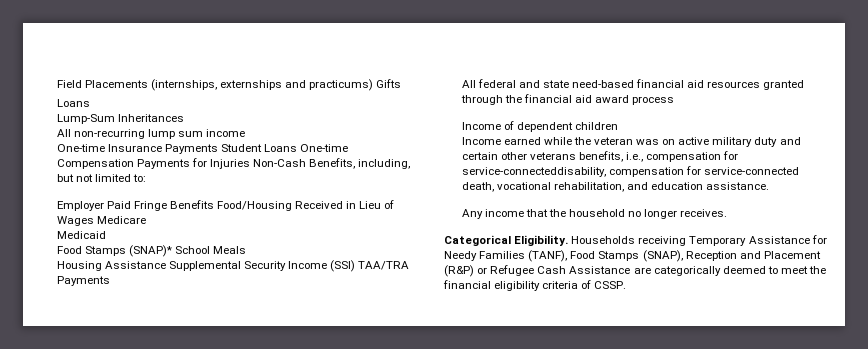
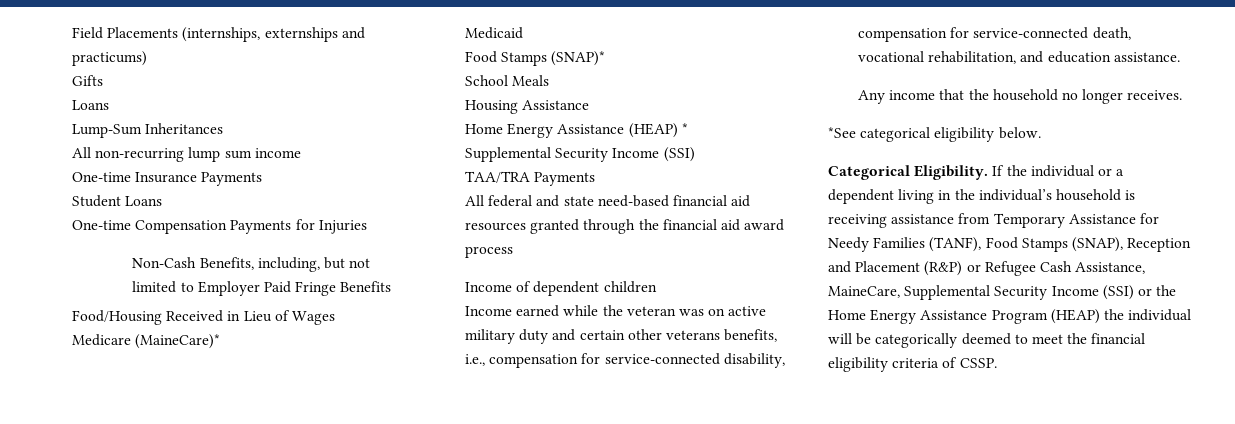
- Field Placements (internships, externships and practicums) Gifts
+ Field Placements (internships, externships and practicums)
+ Gifts
- One-time Insurance Payments Student Loans One-time Compensation Payments for Injuries Non-Cash Benefits, including, but not limited to:
- Employer Paid Fringe Benefits Food/Housing Received in Lieu of Wages Medicare
+ One-time Insurance Payments
+ Student Loans
+ One-time Compensation Payments for Injuries
+ Non-Cash Benefits, including, but not limited to Employer Paid Fringe Benefits
+ Food/Housing Received in Lieu of Wages
+ Medicare (MaineCare)*
- Food Stamps (SNAP)* School Meals
+ Food Stamps (SNAP)*
+ School Meals
- Housing Assistance Supplemental Security Income (SSI) TAA/TRA Payments
+ Housing Assistance
+ Home Energy Assistance (HEAP) *
+ Supplemental Security Income (SSI)
+ TAA/TRA Payments
- Income earned while the veteran was on active military duty and certain other veterans benefits, i.e., compensation for service-connecteddisability, compensation for service-connected death, vocational rehabilitation, and education assistance.
+ Income earned while the veteran was on active military duty and certain other veterans benefits, i.e., compensation for service-connected disability, compensation for service-connected death, vocational rehabilitation, and education assistance.
- Categorical Eligibility. Households receiving Temporary Assistance for Needy Families (TANF), Food Stamps (SNAP), Reception and Placement (R&P) or Refugee Cash Assistance are categorically deemed to meet the financial eligibility criteria of CSSP.
+ *See categorical eligibility below.
+ Categorical Eligibility. If the individual or a dependent living in the individual’s household is receiving assistance from Temporary Assistance for Needy Families (TANF), Food Stamps (SNAP), Reception and Placement (R&P) or Refugee Cash Assistance, MaineCare, Supplemental Security Income (SSI) or the Home Energy Assistance Program (HEAP) the individual will be categorically deemed to meet the financial eligibility criteria of CSSP.

